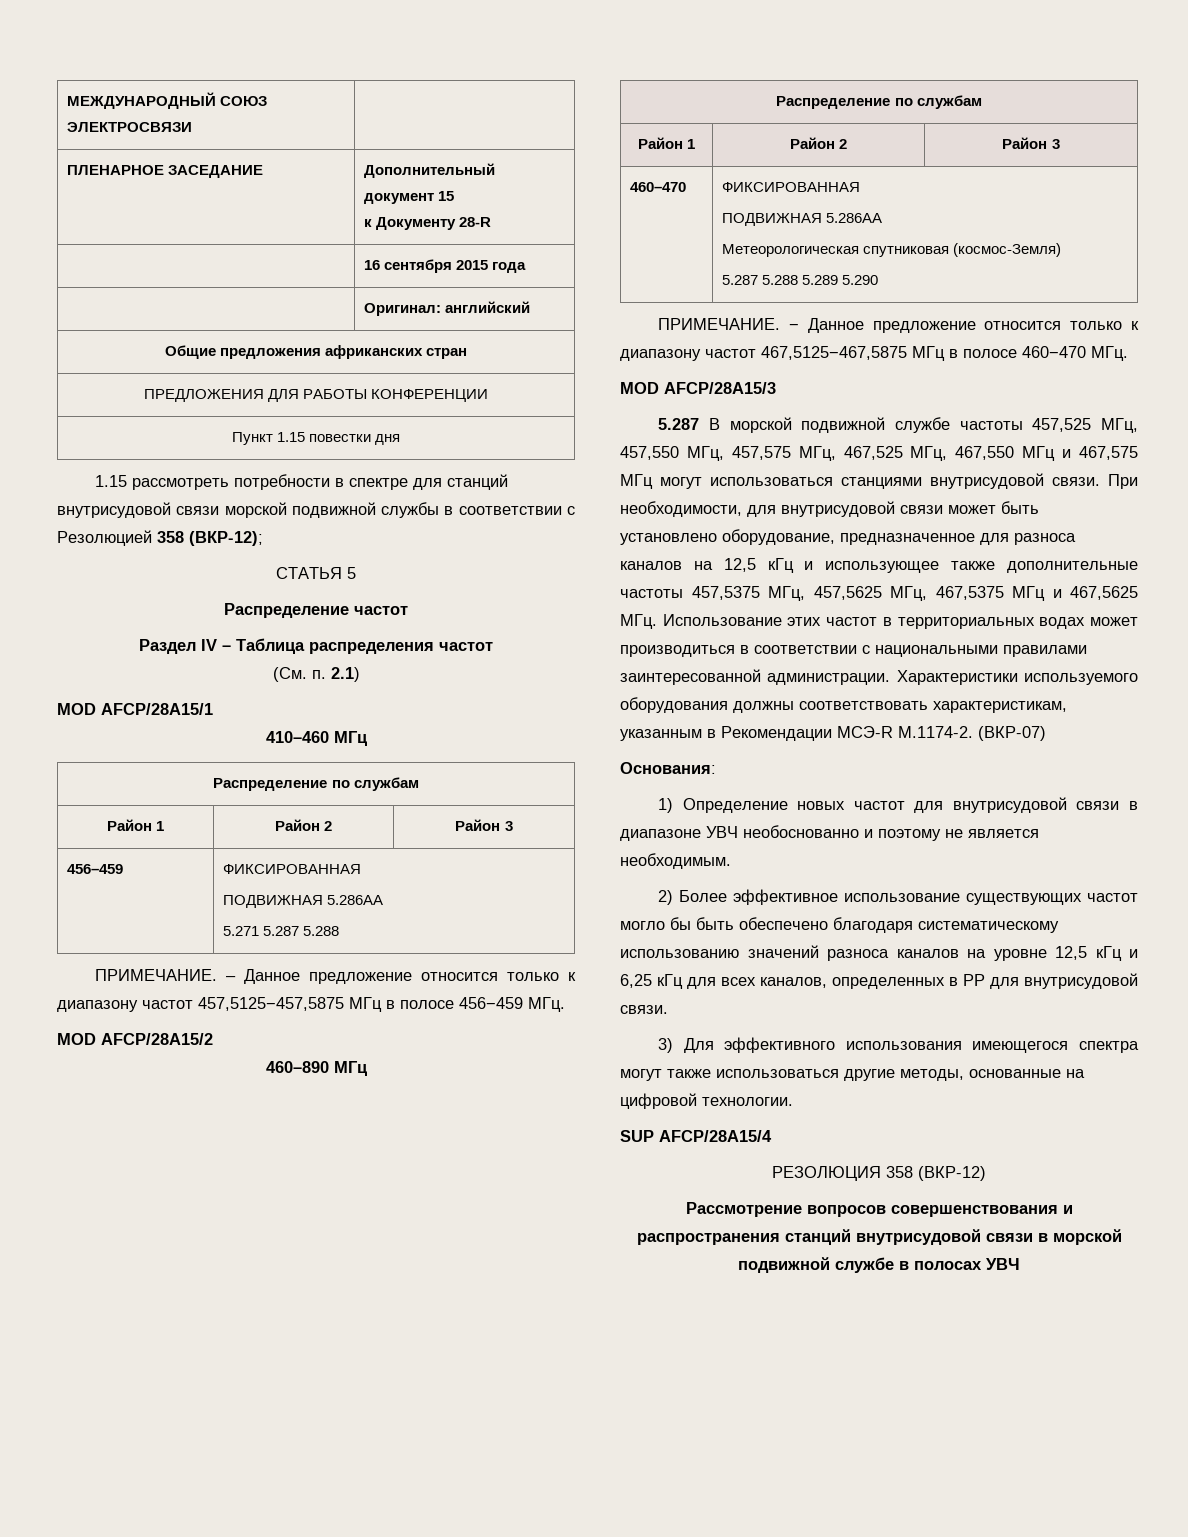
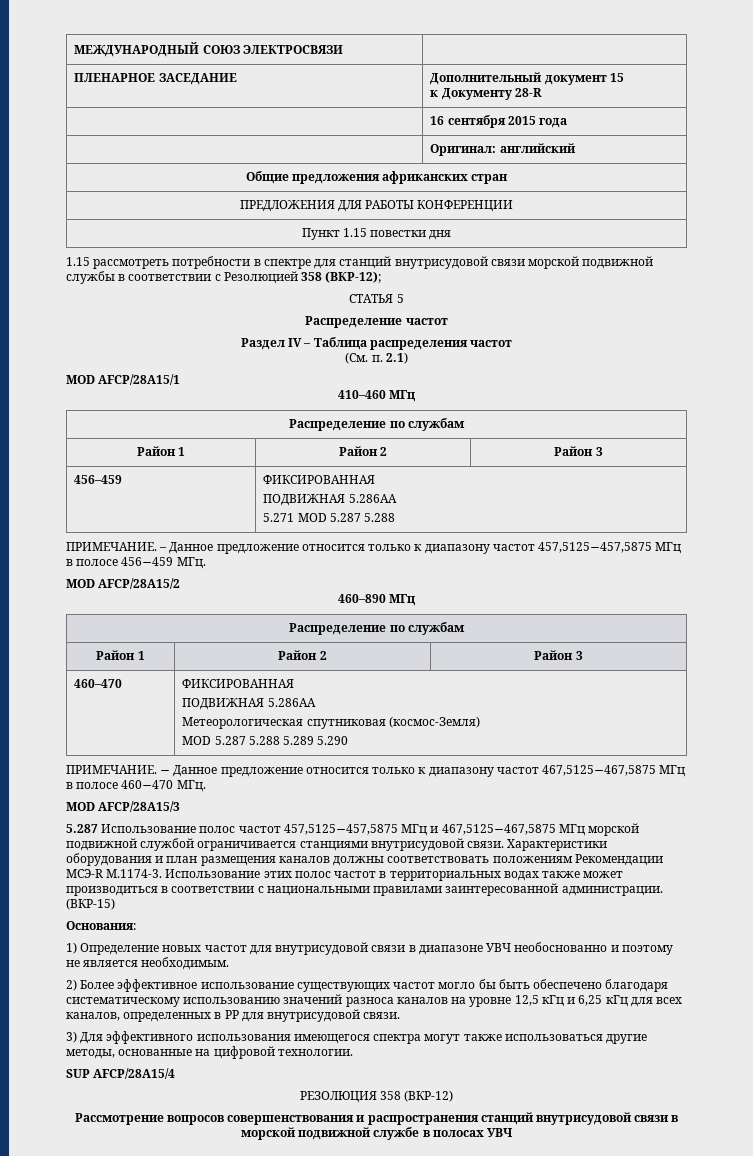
  456–459 | ФИКСИРОВАННАЯ
  ПОДВИЖНАЯ 5.286АА
- 5.271 5.287 5.288
+ 5.271 MOD 5.287 5.288
  460–470 | ФИКСИРОВАННАЯ
  ПОДВИЖНАЯ 5.286АА
  Метеорологическая спутниковая (космос-Земля)
- 5.287 5.288 5.289 5.290
+ MOD 5.287 5.288 5.289 5.290
- 5.287 В морской подвижной службе частоты 457,525 МГц, 457,550 МГц, 457,575 МГц, 467,525 МГц, 467,550 МГц и 467,575 МГц могут использоваться станциями внутрисудовой связи. При необходимости, для внутрисудовой связи может быть установлено оборудование, предназначенное для разноса каналов на 12,5 кГц и использующее также дополнительные частоты 457,5375 МГц, 457,5625 МГц, 467,5375 МГц и 467,5625 МГц. Использование этих частот в территориальных водах может производиться в соответствии с национальными правилами заинтересованной администрации.
+ 5.287 Использование полос частот 457,5125−457,5875 МГц и 467,5125−467,5875 МГц морской подвижной службой ограничивается станциями внутрисудовой связи. Характеристики оборудования и план размещения каналов должны соответствовать положениям Рекомендации МСЭ-R M.1174-3. Использование этих полос частот в территориальных водах также может производиться в соответствии с национальными правилами заинтересованной администрации.
- Характеристики используемого оборудования должны соответствовать характеристикам, указанным в Рекомендации МСЭ-R M.1174-2. (ВКР-07)
+ (ВКР-15)

